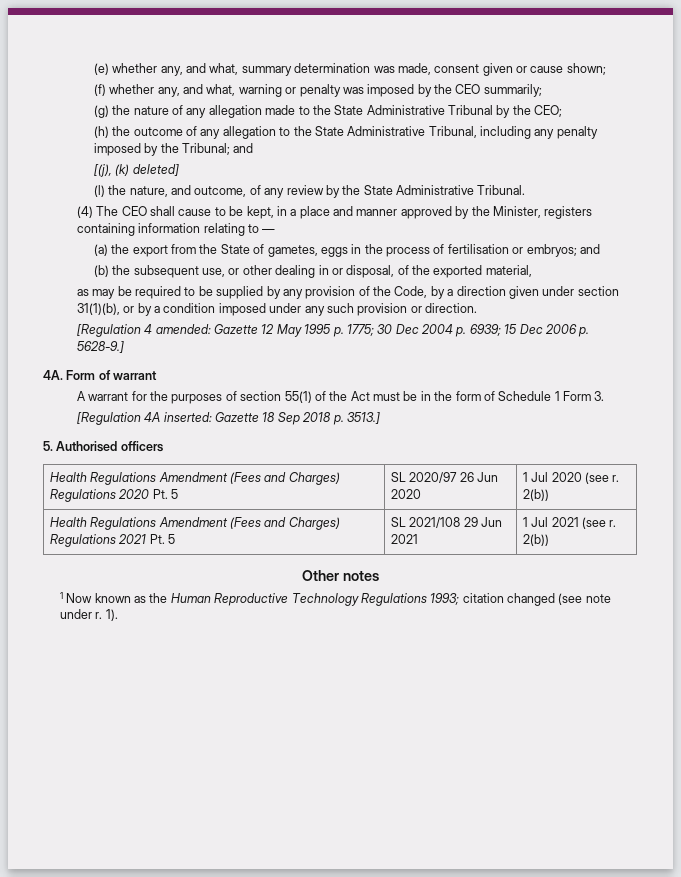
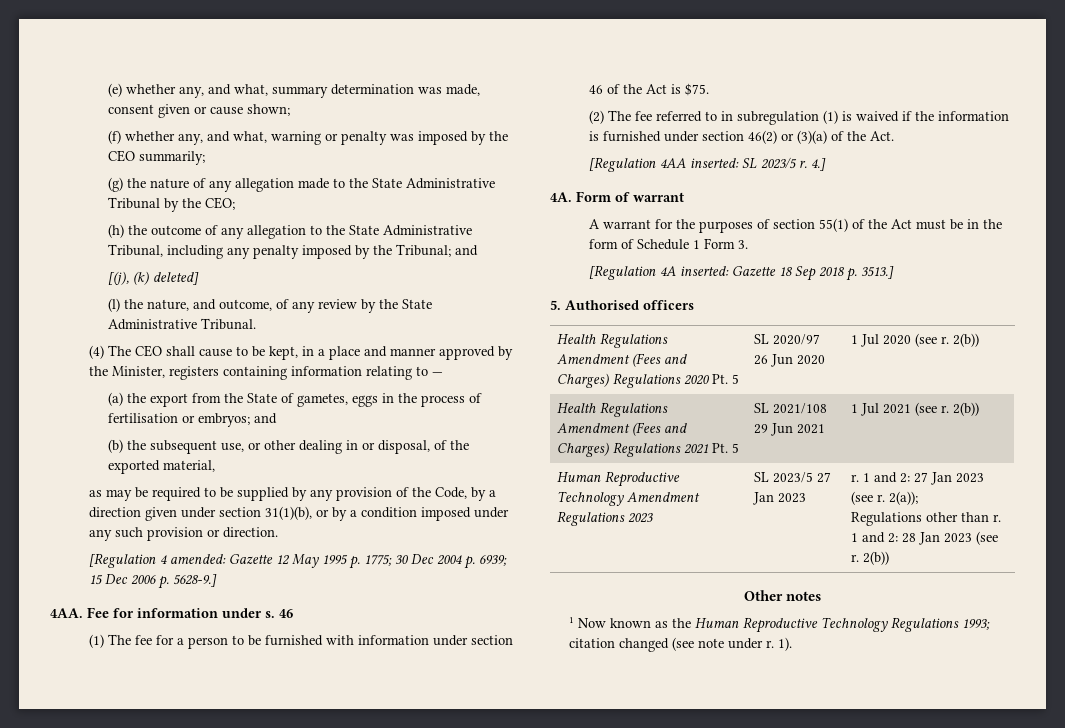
+ 4AA. Fee for information under s. 46
+ (1) The fee for a person to be furnished with information under section 46 of the Act is $75.
+ (2) The fee referred to in subregulation (1) is waived if the information is furnished under section 46(2) or (3)(a) of the Act.
+ [Regulation 4AA inserted: SL 2023/5 r. 4.]
+ Human Reproductive Technology Amendment Regulations 2023 | SL 2023/5 27 Jan 2023 | r. 1 and 2: 27 Jan 2023 (see r. 2(a));
+ Regulations other than r. 1 and 2: 28 Jan 2023 (see r. 2(b))

